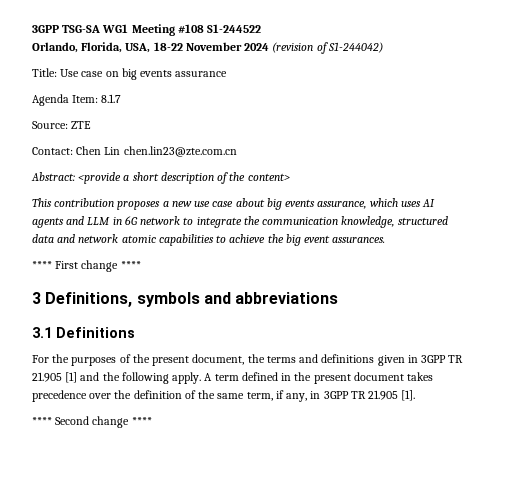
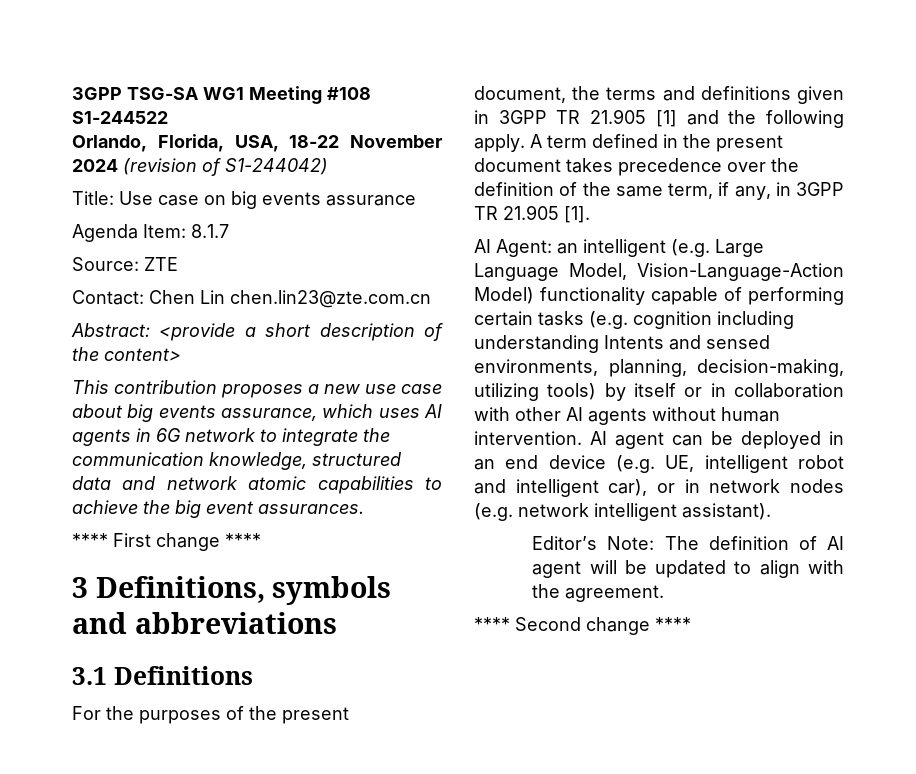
- This contribution proposes a new use case about big events assurance, which uses AI agents and LLM in 6G network to integrate the communication knowledge, structured data and network atomic capabilities to achieve the big event assurances.
+ This contribution proposes a new use case about big events assurance, which uses AI agents in 6G network to integrate the communication knowledge, structured data and network atomic capabilities to achieve the big event assurances.
+ AI Agent: an intelligent (e.g. Large Language Model, Vision-Language-Action Model) functionality capable of performing certain tasks (e.g. cognition including understanding Intents and sensed environments, planning, decision-making, utilizing tools) by itself or in collaboration with other AI agents without human intervention. AI agent can be deployed in an end device (e.g. UE, intelligent robot and intelligent car), or in network nodes (e.g. network intelligent assistant).
+ Editor’s Note: The definition of AI agent will be updated to align with the agreement.

